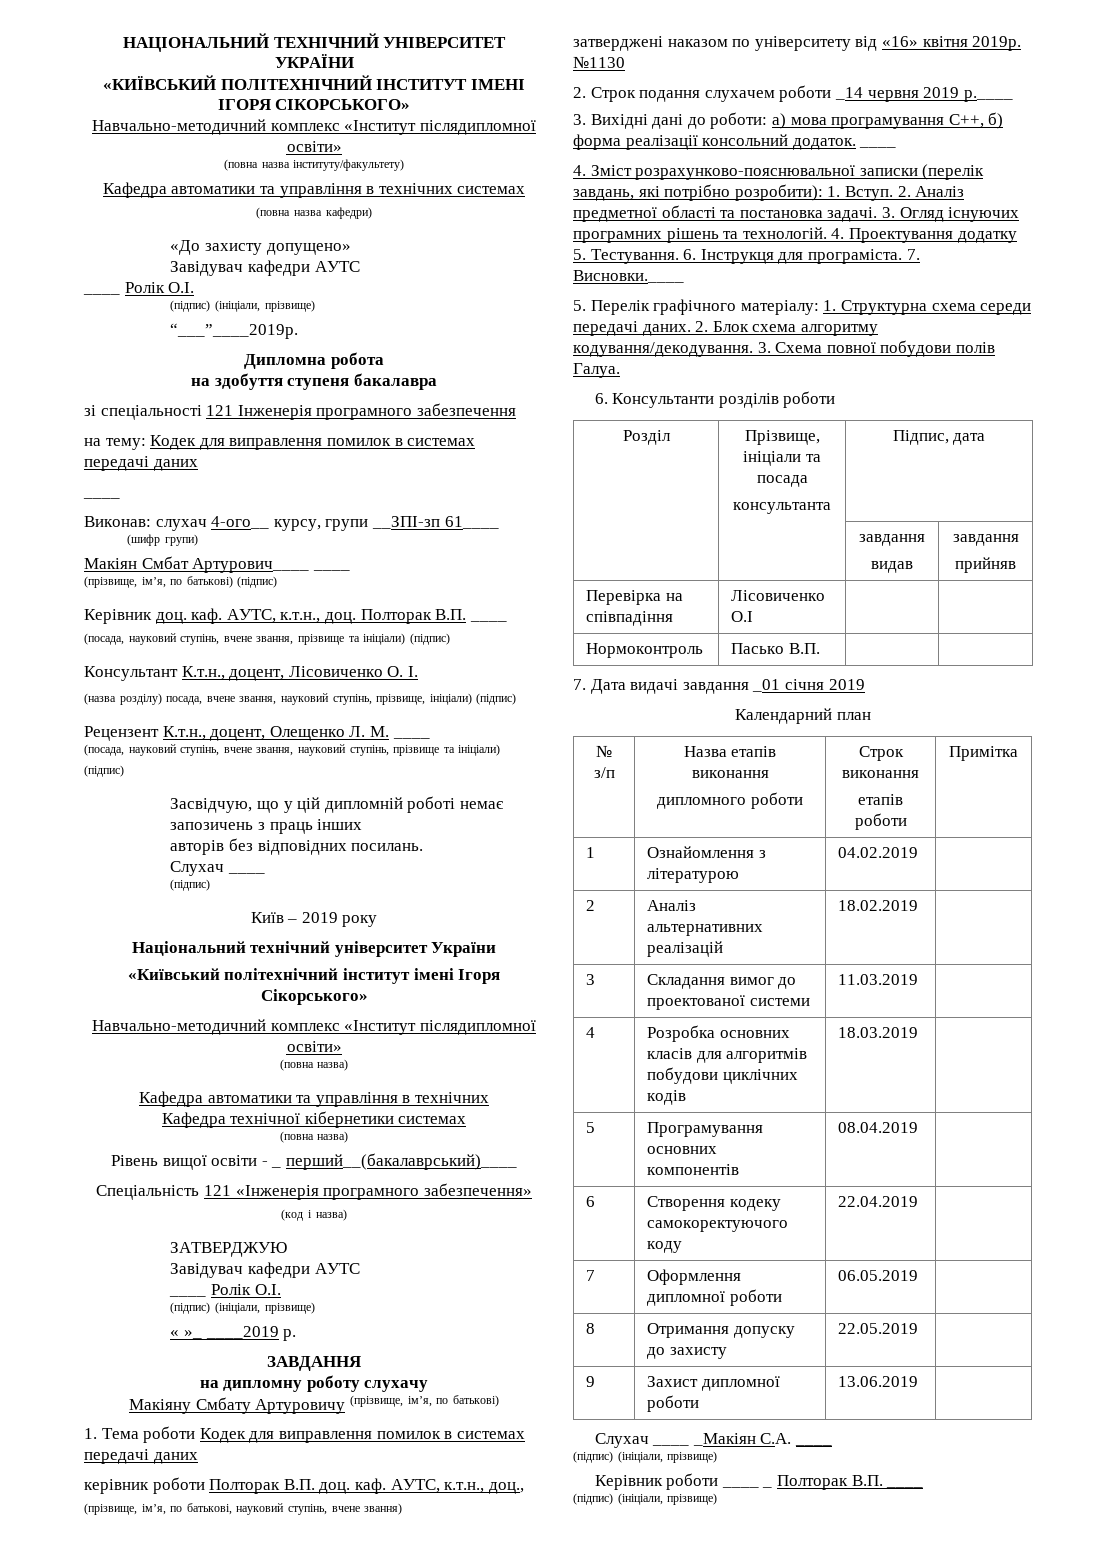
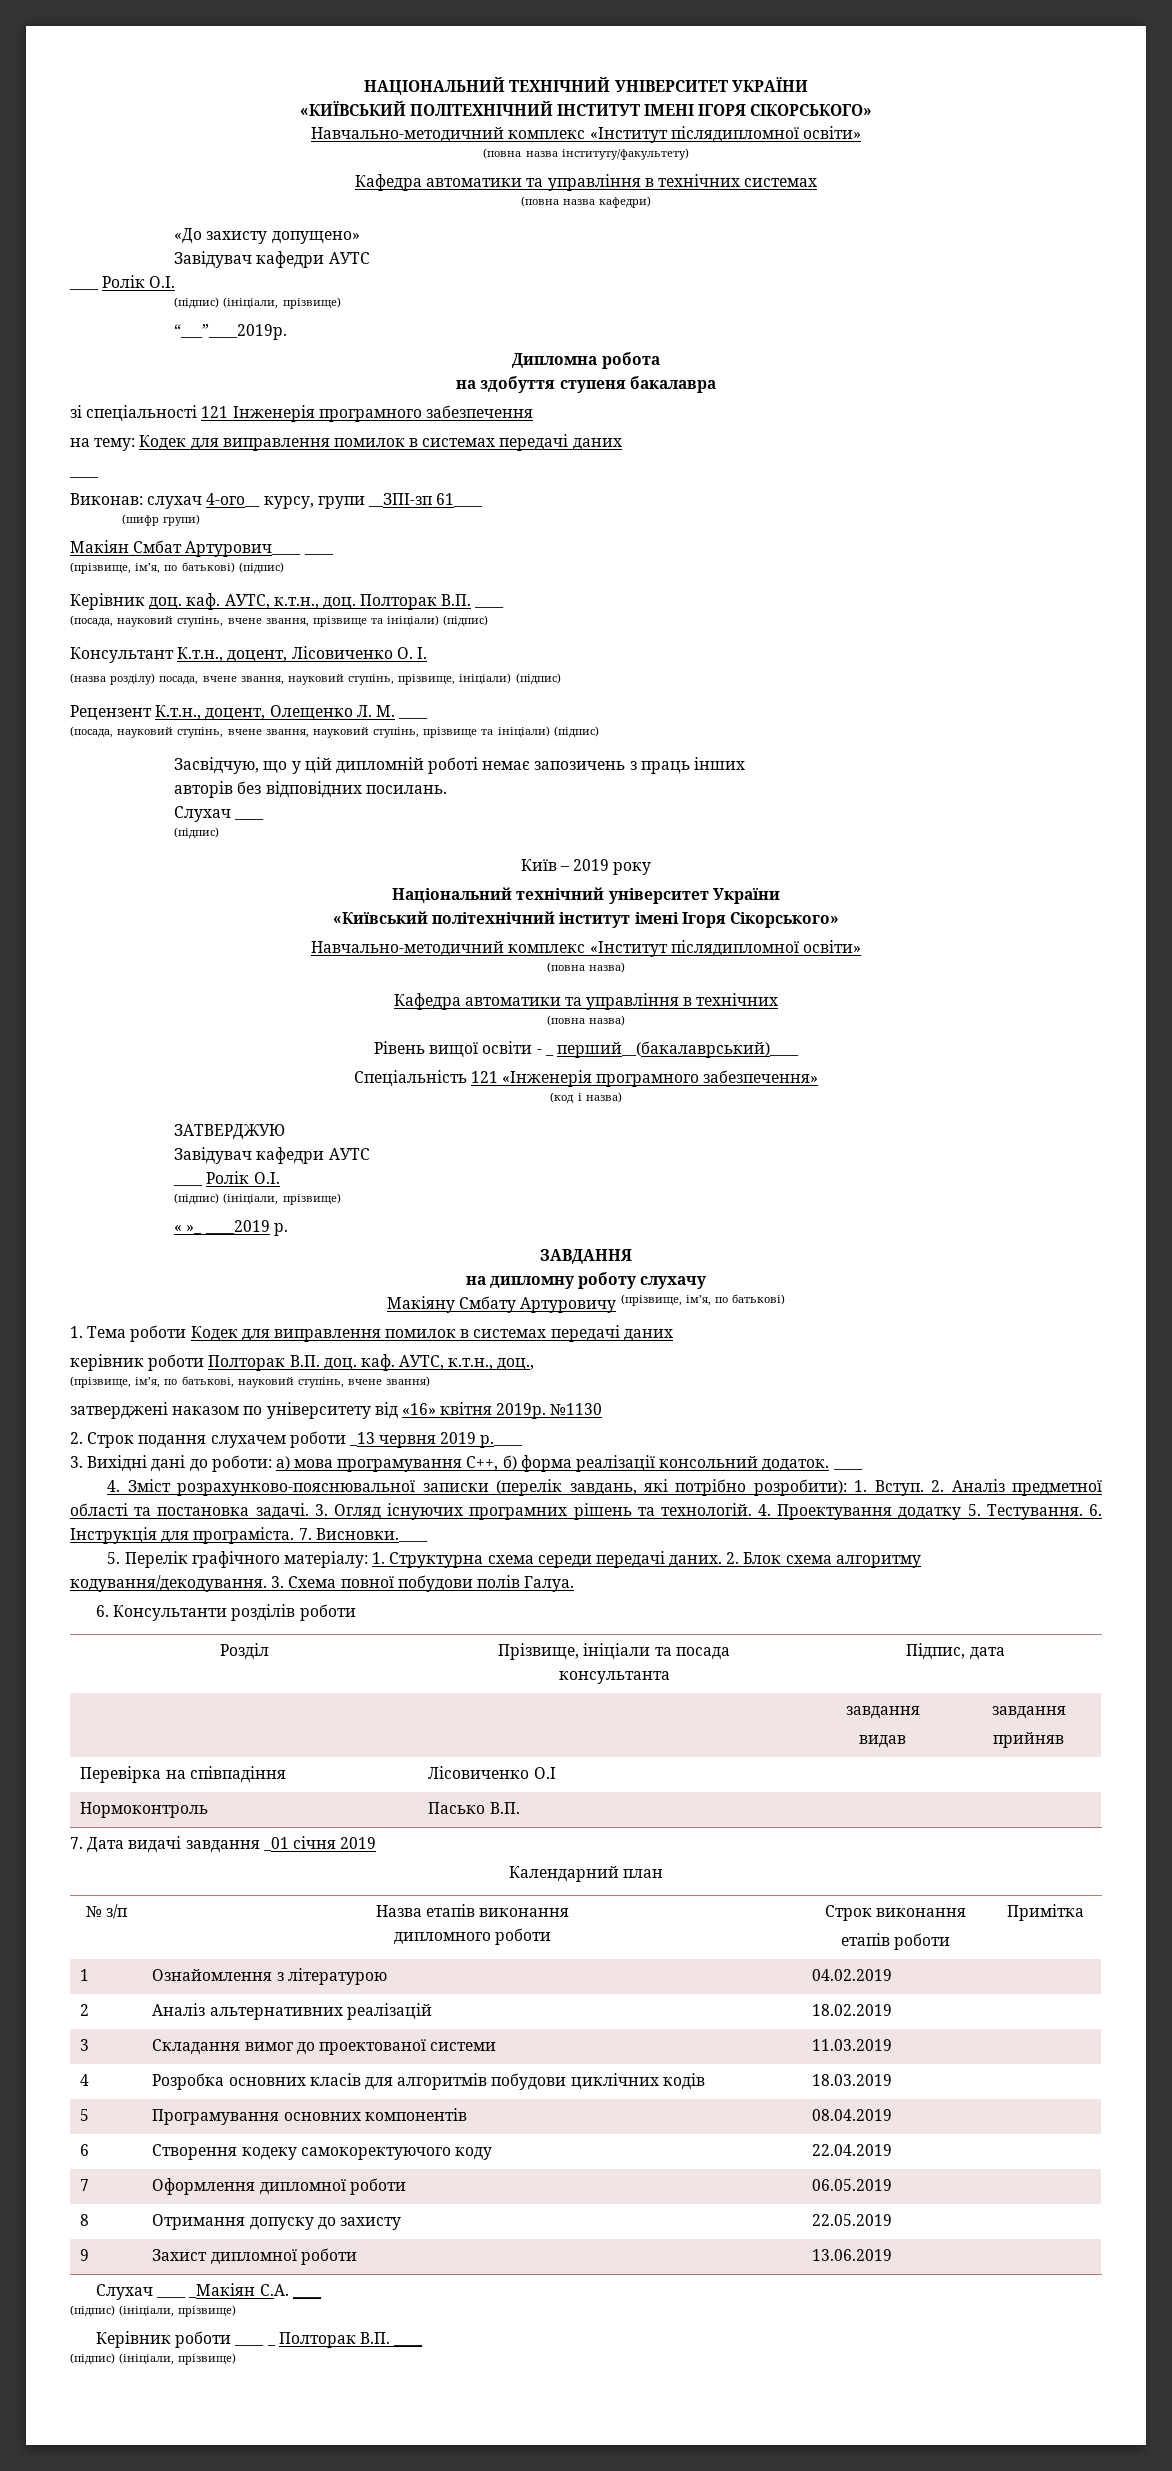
- Кафедра технічної кібернетики системах
- 2. Строк подання слухачем роботи _14 червня 2019 р.____
+ 2. Строк подання слухачем роботи _13 червня 2019 р.____
- 6. Інструкця для програміста.
+ 6. Інструкція для програміста.

